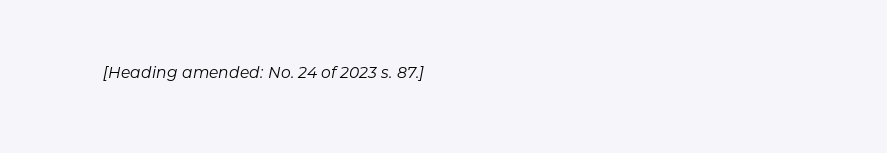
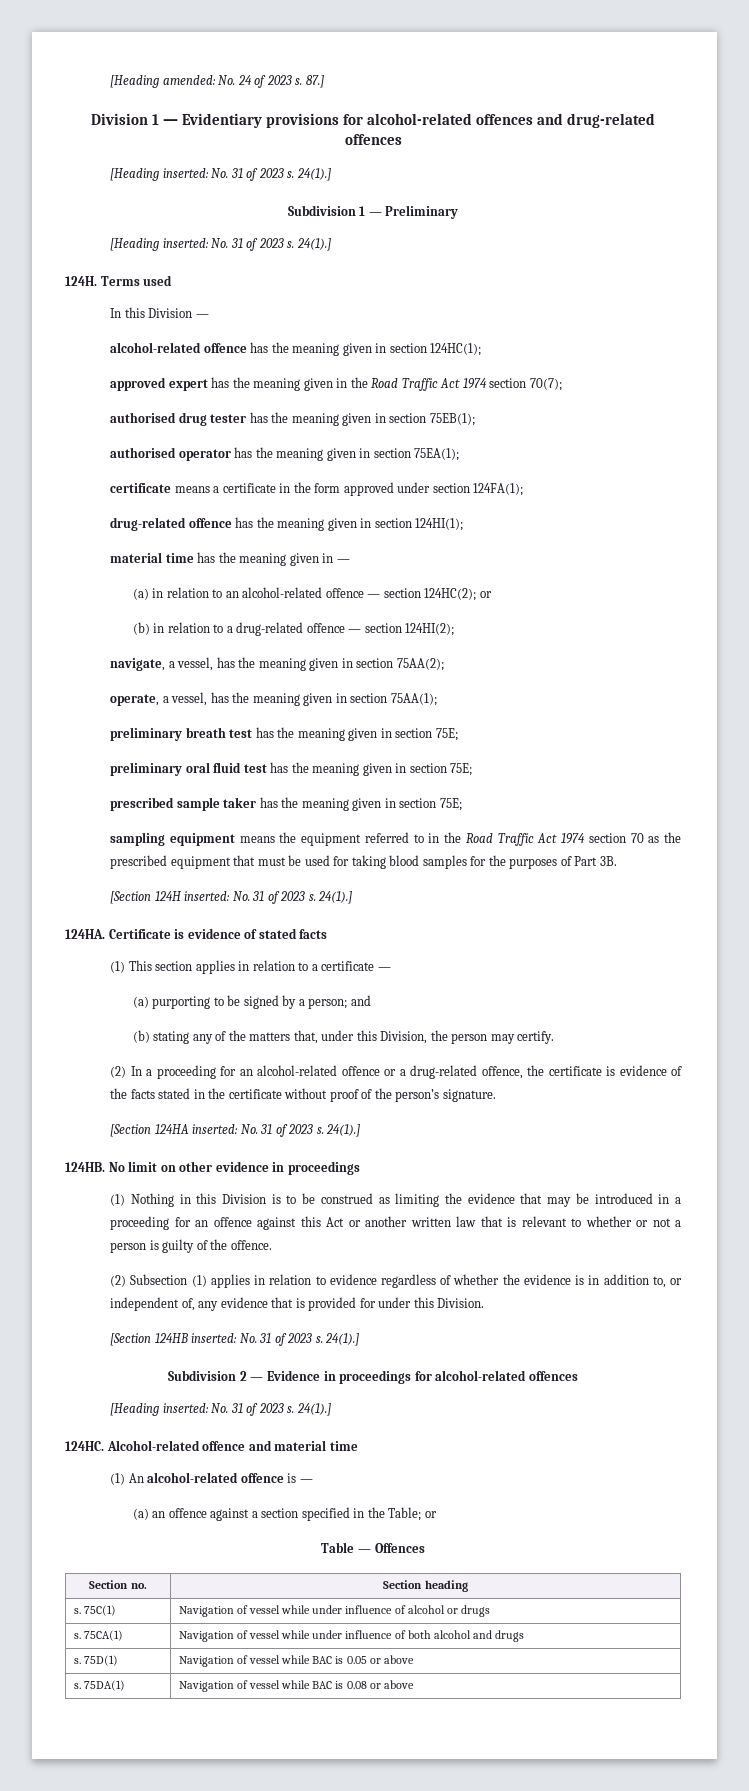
+ Division 1 — Evidentiary provisions for alcohol-related offences and drug-related offences
+ [Heading inserted: No. 31 of 2023 s. 24(1).]
+ Subdivision 1 — Preliminary
+ [Heading inserted: No. 31 of 2023 s. 24(1).]
+ 124H. Terms used
+ In this Division —
+ alcohol-related offence has the meaning given in section 124HC(1);
+ approved expert has the meaning given in the Road Traffic Act 1974 section 70(7);
+ authorised drug tester has the meaning given in section 75EB(1);
+ authorised operator has the meaning given in section 75EA(1);
+ certificate means a certificate in the form approved under section 124FA(1);
+ drug-related offence has the meaning given in section 124HI(1);
+ material time has the meaning given in —
+ (a) in relation to an alcohol-related offence — section 124HC(2); or
+ (b) in relation to a drug-related offence — section 124HI(2);
+ navigate, a vessel, has the meaning given in section 75AA(2);
+ operate, a vessel, has the meaning given in section 75AA(1);
+ preliminary breath test has the meaning given in section 75E;
+ preliminary oral fluid test has the meaning given in section 75E;
+ prescribed sample taker has the meaning given in section 75E;
+ sampling equipment means the equipment referred to in the Road Traffic Act 1974 section 70 as the prescribed equipment that must be used for taking blood samples for the purposes of Part 3B.
+ [Section 124H inserted: No. 31 of 2023 s. 24(1).]
+ 124HA. Certificate is evidence of stated facts
+ (1) This section applies in relation to a certificate —
+ (a) purporting to be signed by a person; and
+ (b) stating any of the matters that, under this Division, the person may certify.
+ (2) In a proceeding for an alcohol-related offence or a drug-related offence, the certificate is evidence of the facts stated in the certificate without proof of the person’s signature.
+ [Section 124HA inserted: No. 31 of 2023 s. 24(1).]
+ 124HB. No limit on other evidence in proceedings
+ (1) Nothing in this Division is to be construed as limiting the evidence that may be introduced in a proceeding for an offence against this Act or another written law that is relevant to whether or not a person is guilty of the offence.
+ (2) Subsection (1) applies in relation to evidence regardless of whether the evidence is in addition to, or independent of, any evidence that is provided for under this Division.
+ [Section 124HB inserted: No. 31 of 2023 s. 24(1).]
+ Subdivision 2 — Evidence in proceedings for alcohol-related offences
+ [Heading inserted: No. 31 of 2023 s. 24(1).]
+ 124HC. Alcohol-related offence and material time
+ (1) An alcohol-related offence is —
+ (a) an offence against a section specified in the Table; or
+ Table — Offences
+ Section no. | Section heading
+ s. 75C(1) | Navigation of vessel while under influence of alcohol or drugs
+ s. 75CA(1) | Navigation of vessel while under influence of both alcohol and drugs
+ s. 75D(1) | Navigation of vessel while BAC is 0.05 or above
+ s. 75DA(1) | Navigation of vessel while BAC is 0.08 or above

